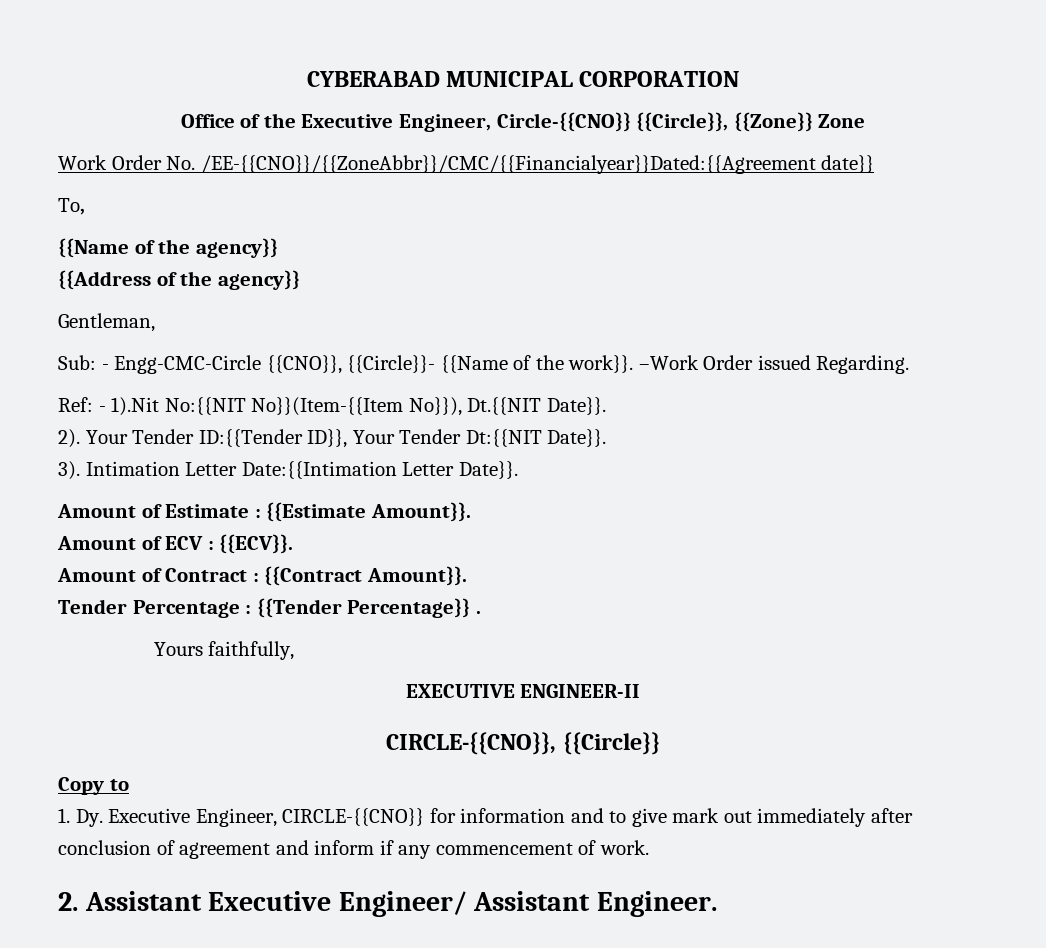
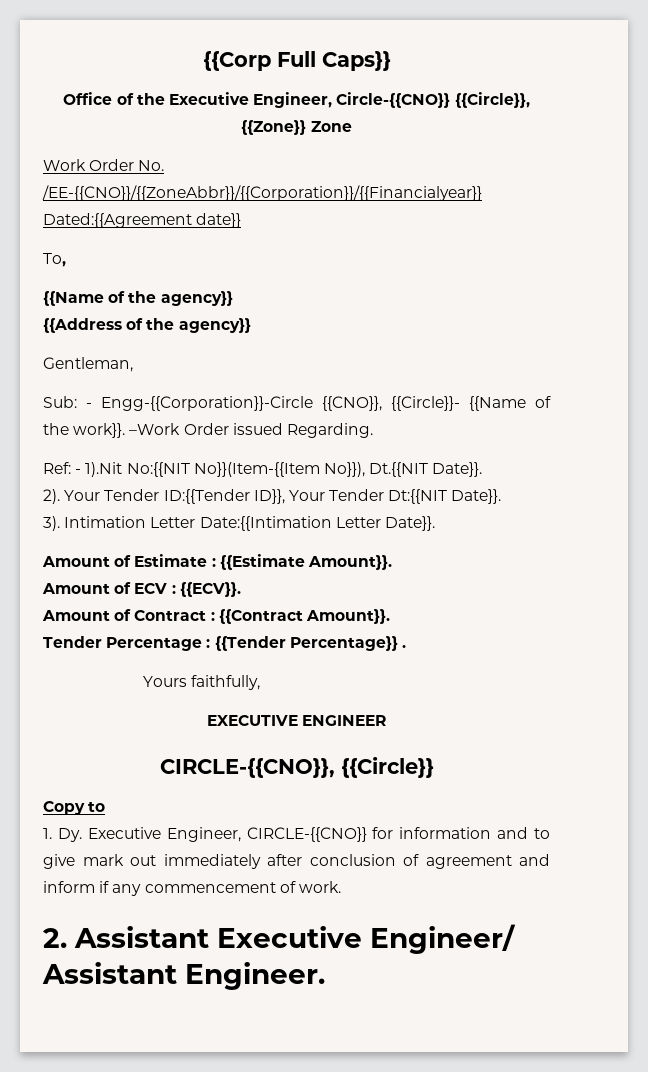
- CYBERABAD MUNICIPAL CORPORATION
+ {{Corp Full Caps}}
- Work Order No. /EE-{{CNO}}/{{ZoneAbbr}}/CMC/{{Financialyear}}Dated:{{Agreement date}}
+ Work Order No. /EE-{{CNO}}/{{ZoneAbbr}}/{{Corporation}}/{{Financialyear}} Dated:{{Agreement date}}
- Sub: - Engg-CMC-Circle {{CNO}}, {{Circle}}- {{Name of the work}}.
+ Sub: - Engg-{{Corporation}}-Circle {{CNO}}, {{Circle}}- {{Name of the work}}.
- EXECUTIVE ENGINEER-II
+ EXECUTIVE ENGINEER

